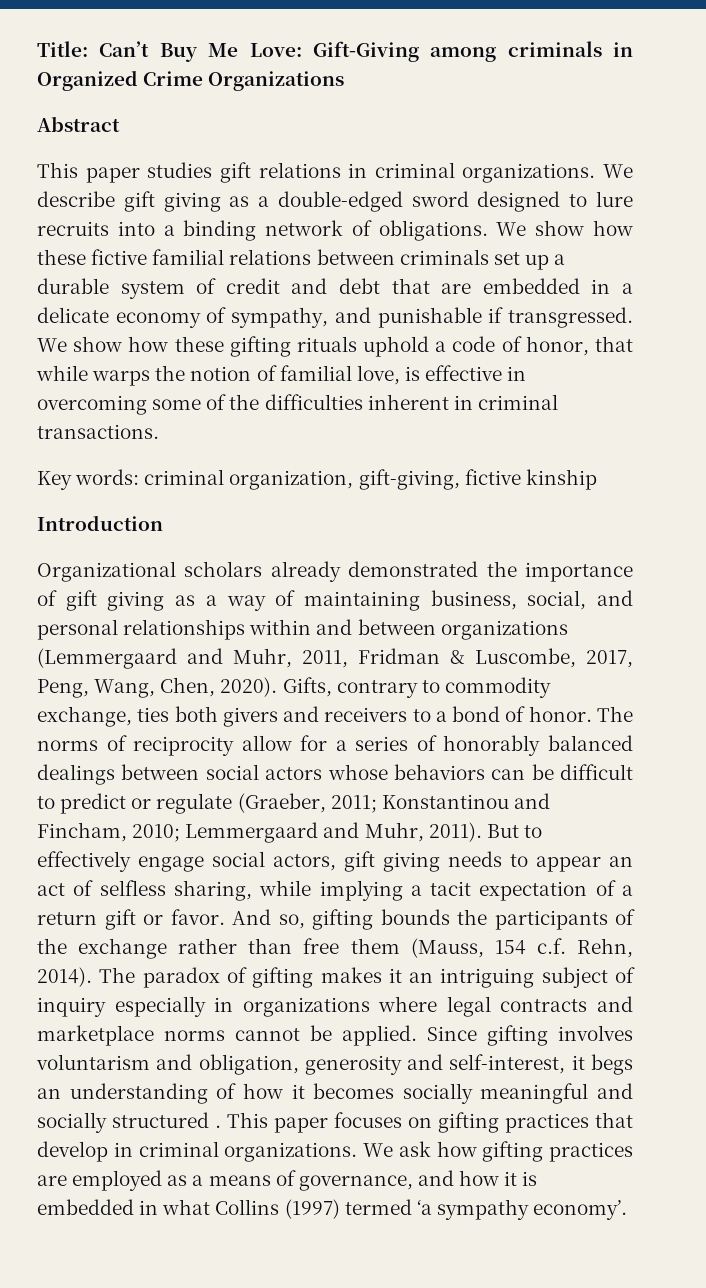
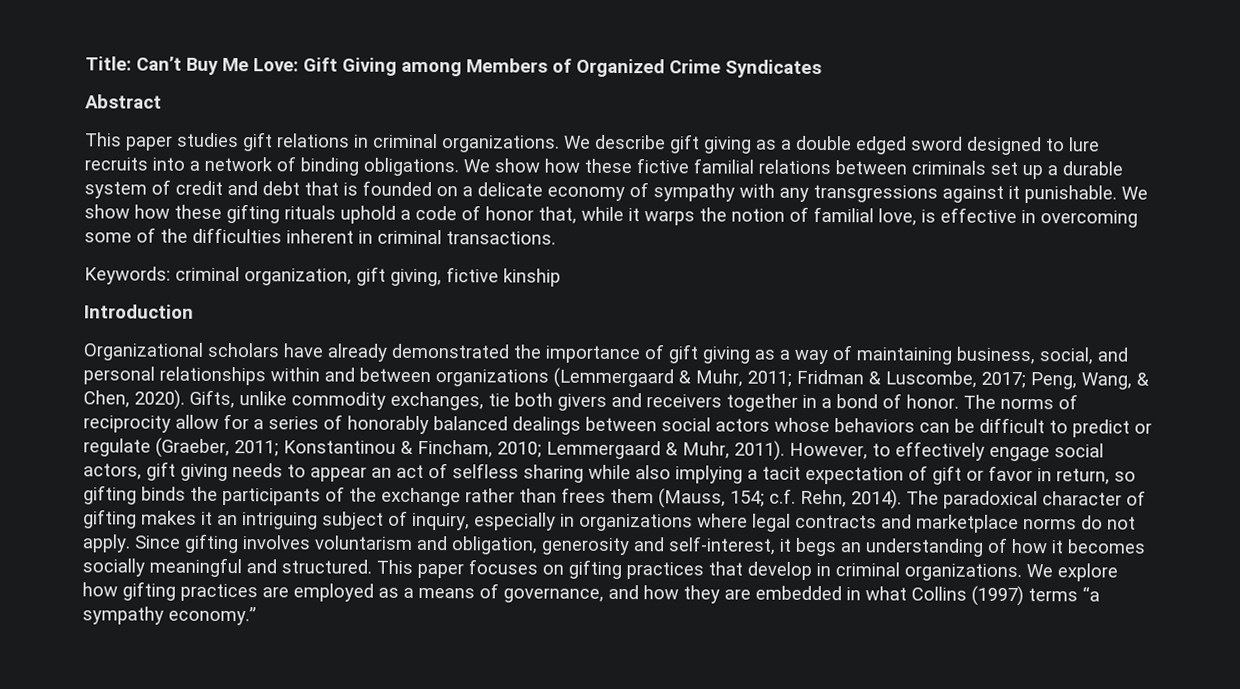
- Title: Can’t Buy Me Love: Gift-Giving among criminals in Organized Crime Organizations
+ Title: Can’t Buy Me Love: Gift Giving among Members of Organized Crime Syndicates
- We describe gift giving as a double-edged sword designed to lure recruits into a binding network of obligations.
+ We describe gift giving as a double edged sword designed to lure recruits into a network of binding obligations.
- We show how these fictive familial relations between criminals set up a durable system of credit and debt that are embedded in a delicate economy of sympathy, and punishable if transgressed.
+ We show how these fictive familial relations between criminals set up a durable system of credit and debt that is founded on a delicate economy of sympathy with any transgressions against it punishable.
- We show how these gifting rituals uphold a code of honor, that while warps the notion of familial love, is effective in overcoming some of the difficulties inherent in criminal transactions.
+ We show how these gifting rituals uphold a code of honor that, while it warps the notion of familial love, is effective in overcoming some of the difficulties inherent in criminal transactions.
- Key words: criminal organization, gift-giving, fictive kinship
+ Keywords: criminal organization, gift giving, fictive kinship
- Organizational scholars already demonstrated the importance of gift giving as a way of maintaining business, social, and personal relationships within and between organizations (Lemmergaard and Muhr, 2011, Fridman & Luscombe, 2017, Peng, Wang, Chen, 2020).
+ Organizational scholars have already demonstrated the importance of gift giving as a way of maintaining business, social, and personal relationships within and between organizations (Lemmergaard & Muhr, 2011; Fridman & Luscombe, 2017; Peng, Wang, & Chen, 2020).
- Gifts, contrary to commodity exchange, ties both givers and receivers to a bond of honor.
+ Gifts, unlike commodity exchanges, tie both givers and receivers together in a bond of honor.
- The norms of reciprocity allow for a series of honorably balanced dealings between social actors whose behaviors can be difficult to predict or regulate (Graeber, 2011; Konstantinou and Fincham, 2010; Lemmergaard and Muhr, 2011).
+ The norms of reciprocity allow for a series of honorably balanced dealings between social actors whose behaviors can be difficult to predict or regulate (Graeber, 2011; Konstantinou & Fincham, 2010; Lemmergaard & Muhr, 2011).
- But to effectively engage social actors, gift giving needs to appear an act of selfless sharing, while implying a tacit expectation of a return gift or favor. And so, gifting bounds the participants of the exchange rather than free them (Mauss, 154 c.f. Rehn, 2014).
+ However, to effectively engage social actors, gift giving needs to appear an act of selfless sharing while also implying a tacit expectation of gift or favor in return, so gifting binds the participants of the exchange rather than frees them (Mauss, 154; c.f. Rehn, 2014).
- The paradox of gifting makes it an intriguing subject of inquiry especially in organizations where legal contracts and marketplace norms cannot be applied.
+ The paradoxical character of gifting makes it an intriguing subject of inquiry, especially in organizations where legal contracts and marketplace norms do not apply.
- Since gifting involves voluntarism and obligation, generosity and self-interest, it begs an understanding of how it becomes socially meaningful and socially structured .
+ Since gifting involves voluntarism and obligation, generosity and self-interest, it begs an understanding of how it becomes socially meaningful and structured.
- We ask how gifting practices are employed as a means of governance, and how it is embedded in what Collins (1997) termed ‘a sympathy economy’.
+ We explore how gifting practices are employed as a means of governance, and how they are embedded in what Collins (1997) terms “a sympathy economy.”

